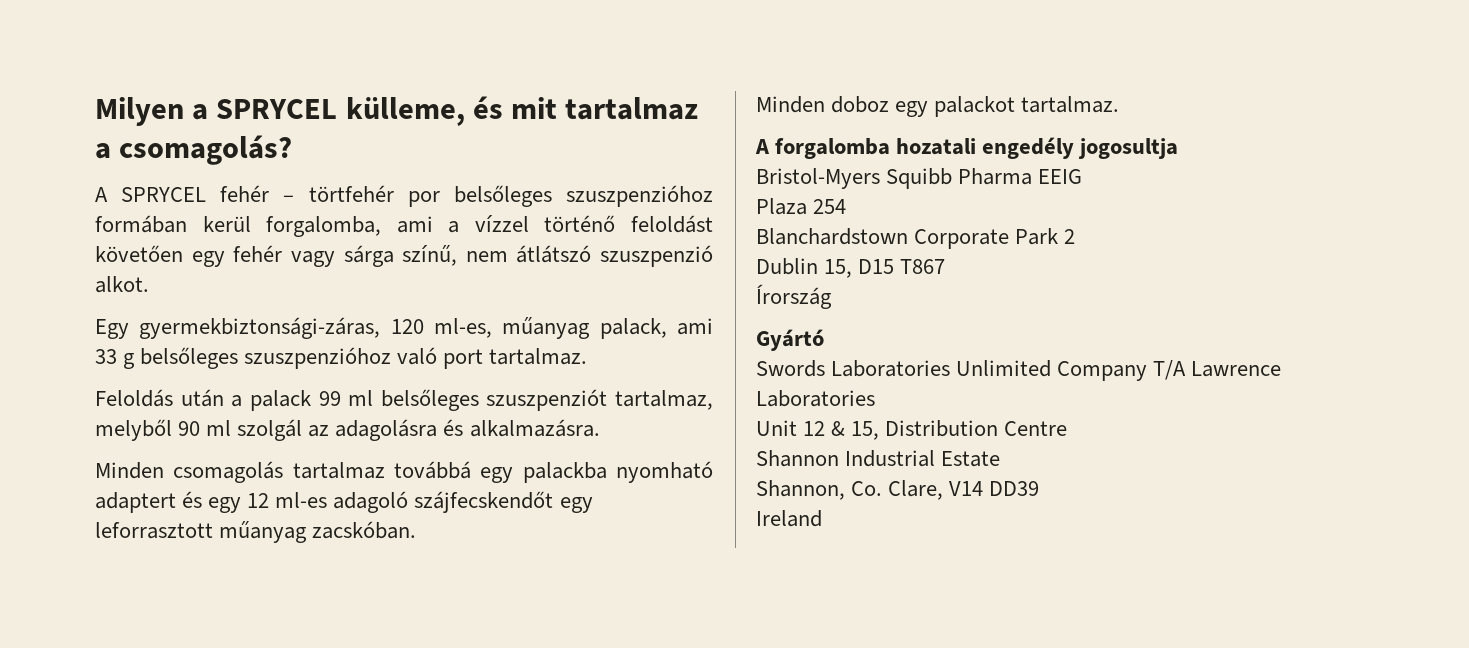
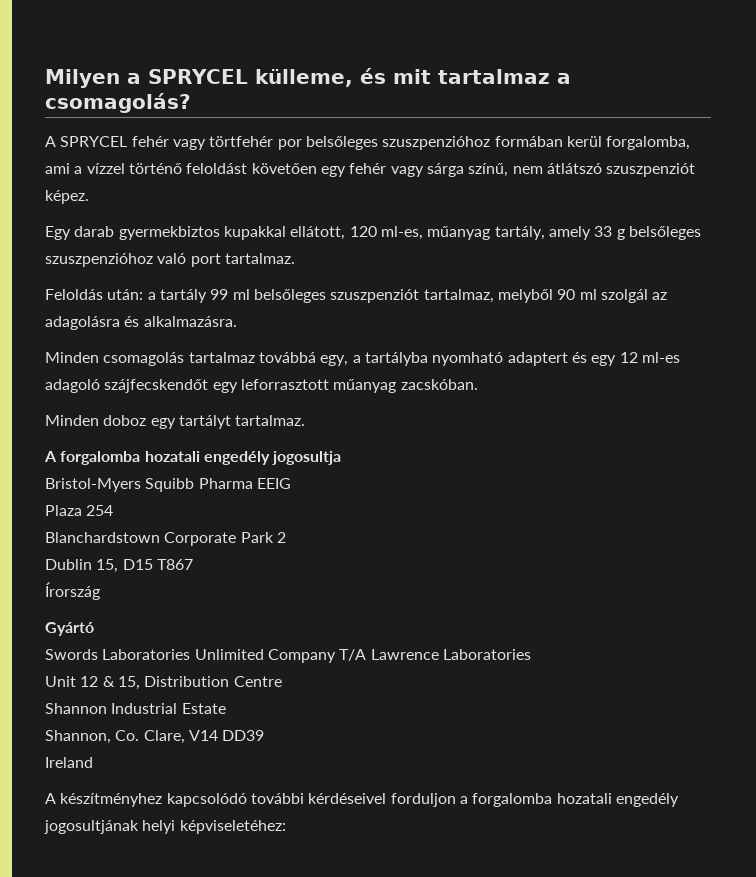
- A SPRYCEL fehér – törtfehér por belsőleges szuszpenzióhoz formában kerül forgalomba, ami a vízzel történő feloldást követően egy fehér vagy sárga színű, nem átlátszó szuszpenzió alkot.
+ A SPRYCEL fehér vagy törtfehér por belsőleges szuszpenzióhoz formában kerül forgalomba, ami a vízzel történő feloldást követően egy fehér vagy sárga színű, nem átlátszó szuszpenziót képez.
- Egy gyermekbiztonsági-záras, 120 ml-es, műanyag palack, ami 33 g belsőleges szuszpenzióhoz való port tartalmaz.
+ Egy darab gyermekbiztos kupakkal ellátott, 120 ml-es, műanyag tartály, amely 33 g belsőleges szuszpenzióhoz való port tartalmaz.
- Feloldás után a palack 99 ml belsőleges szuszpenziót tartalmaz, melyből 90 ml szolgál az adagolásra és alkalmazásra.
+ Feloldás után: a tartály 99 ml belsőleges szuszpenziót tartalmaz, melyből 90 ml szolgál az adagolásra és alkalmazásra.
- Minden csomagolás tartalmaz továbbá egy palackba nyomható adaptert és egy 12 ml-es adagoló szájfecskendőt egy leforrasztott műanyag zacskóban.
+ Minden csomagolás tartalmaz továbbá egy, a tartályba nyomható adaptert és egy 12 ml-es adagoló szájfecskendőt egy leforrasztott műanyag zacskóban.
- Minden doboz egy palackot tartalmaz.
+ Minden doboz egy tartályt tartalmaz.
+ A készítményhez kapcsolódó további kérdéseivel forduljon a forgalomba hozatali engedély jogosultjának helyi képviseletéhez:

